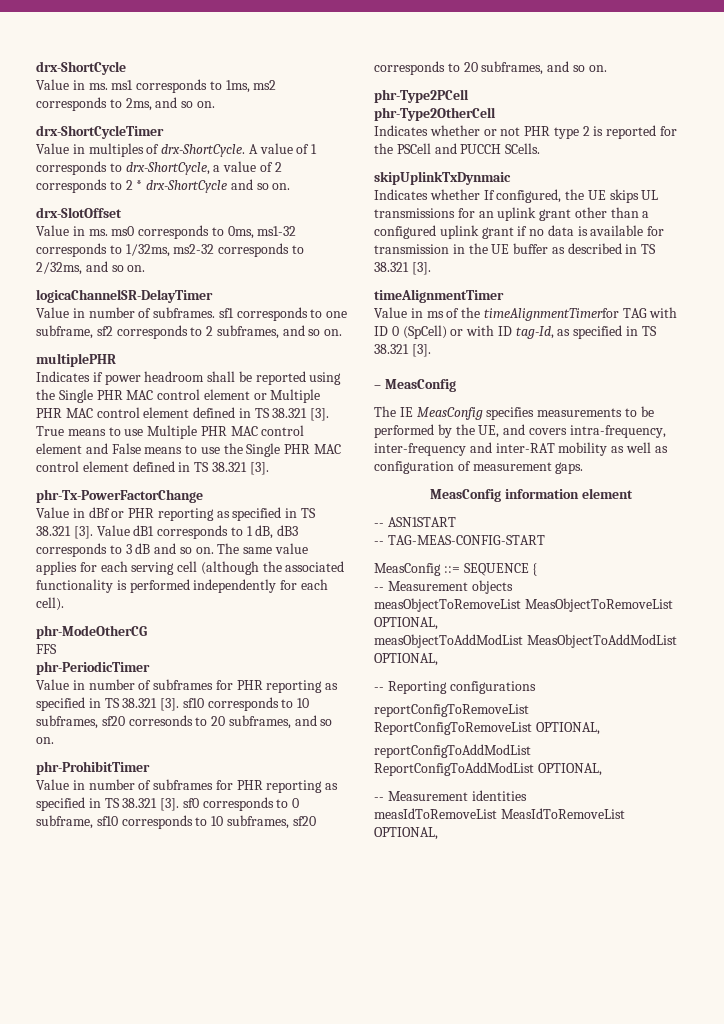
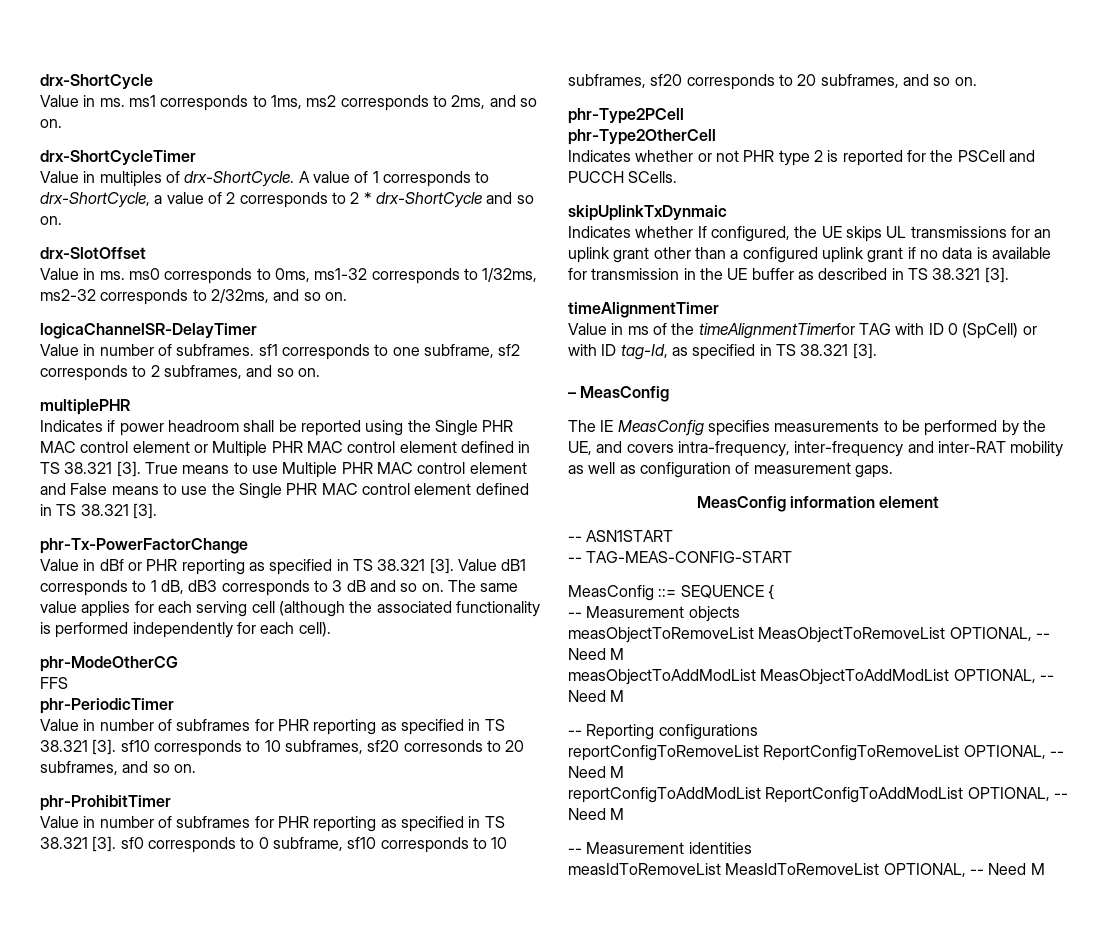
- measObjectToRemoveList MeasObjectToRemoveList OPTIONAL,
+ measObjectToRemoveList MeasObjectToRemoveList OPTIONAL, -- Need M
- measObjectToAddModList MeasObjectToAddModList OPTIONAL,
+ measObjectToAddModList MeasObjectToAddModList OPTIONAL, -- Need M
- reportConfigToRemoveList ReportConfigToRemoveList OPTIONAL,
+ reportConfigToRemoveList ReportConfigToRemoveList OPTIONAL, -- Need M
- reportConfigToAddModList ReportConfigToAddModList OPTIONAL,
+ reportConfigToAddModList ReportConfigToAddModList OPTIONAL, -- Need M
- measIdToRemoveList MeasIdToRemoveList OPTIONAL,
+ measIdToRemoveList MeasIdToRemoveList OPTIONAL, -- Need M

